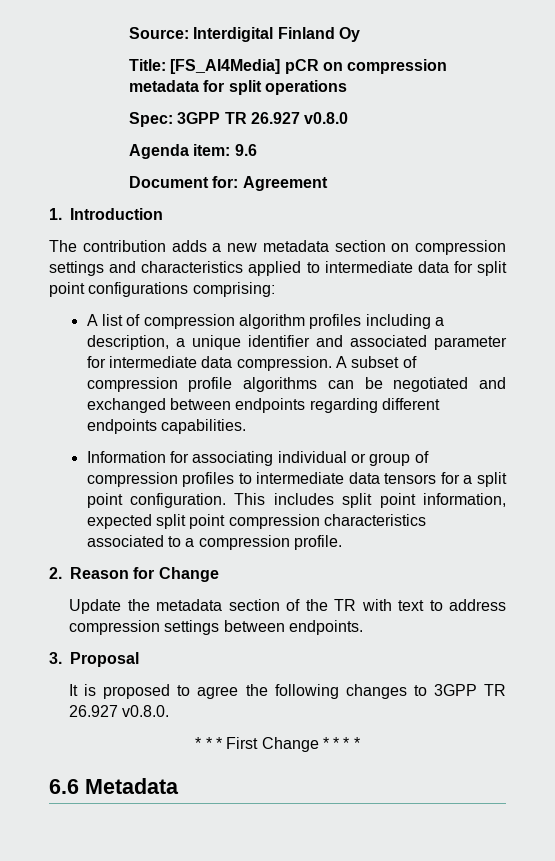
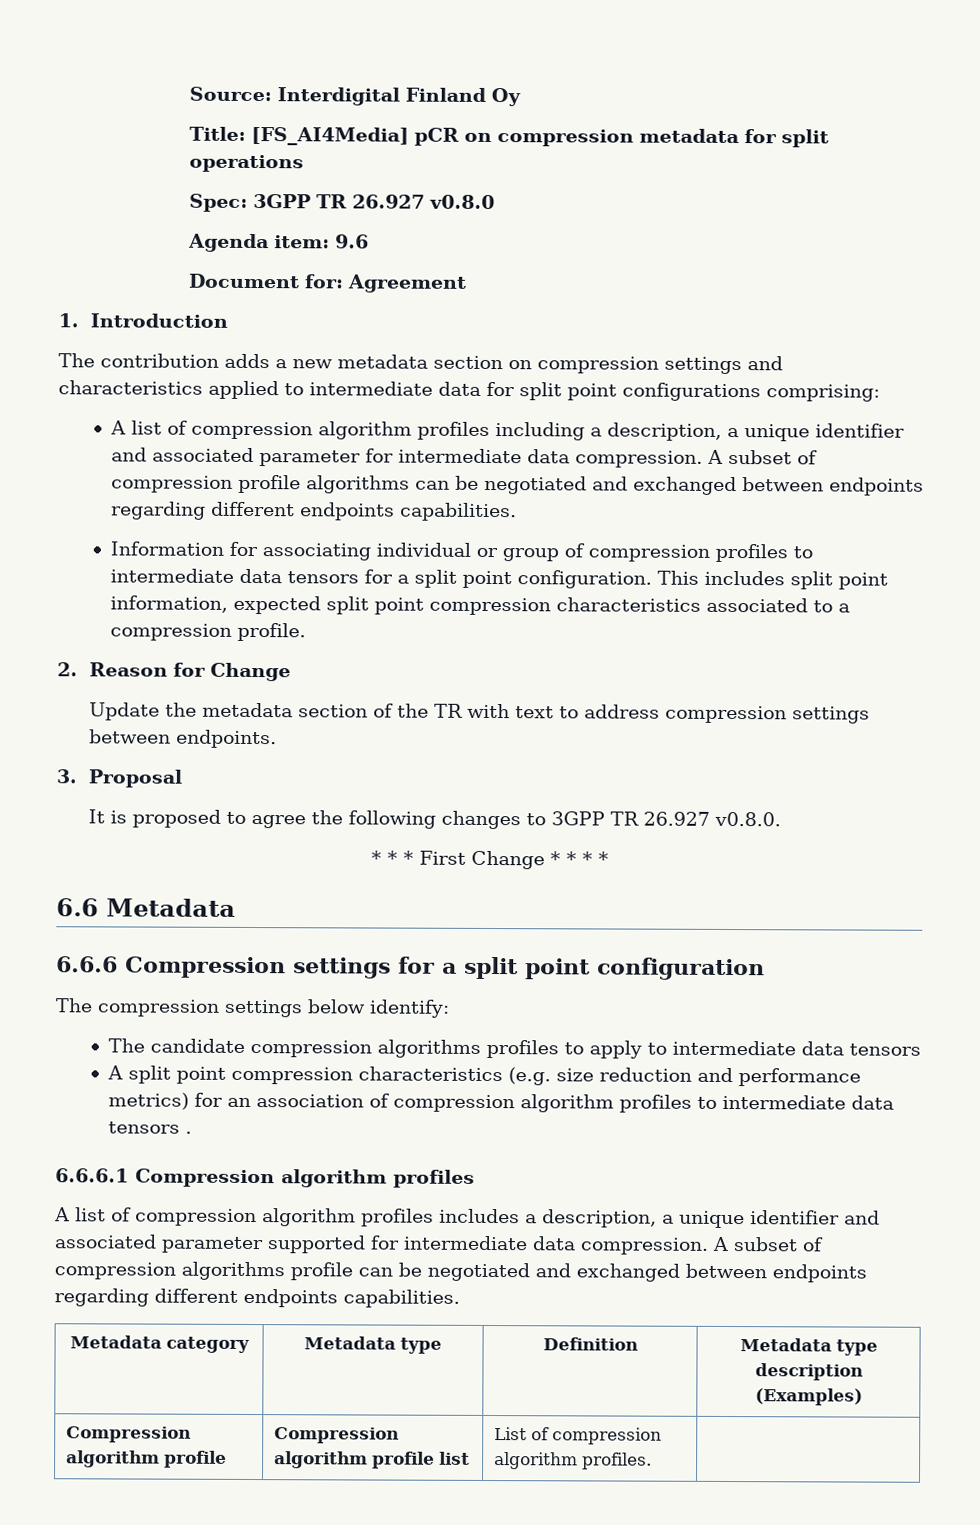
+ 6.6.6 Compression settings for a split point configuration
+ The compression settings below identify:
+ The candidate compression algorithms profiles to apply to intermediate data tensors
+ A split point compression characteristics (e.g. size reduction and performance metrics) for an association of compression algorithm profiles to intermediate data tensors .
+ 6.6.6.1 Compression algorithm profiles
+ A list of compression algorithm profiles includes a description, a unique identifier and associated parameter supported for intermediate data compression. A subset of compression algorithms profile can be negotiated and exchanged between endpoints regarding different endpoints capabilities.
+ Metadata category | Metadata type | Definition | Metadata type description (Examples)
+ Compression algorithm profile | Compression algorithm profile list | List of compression algorithm profiles. |

